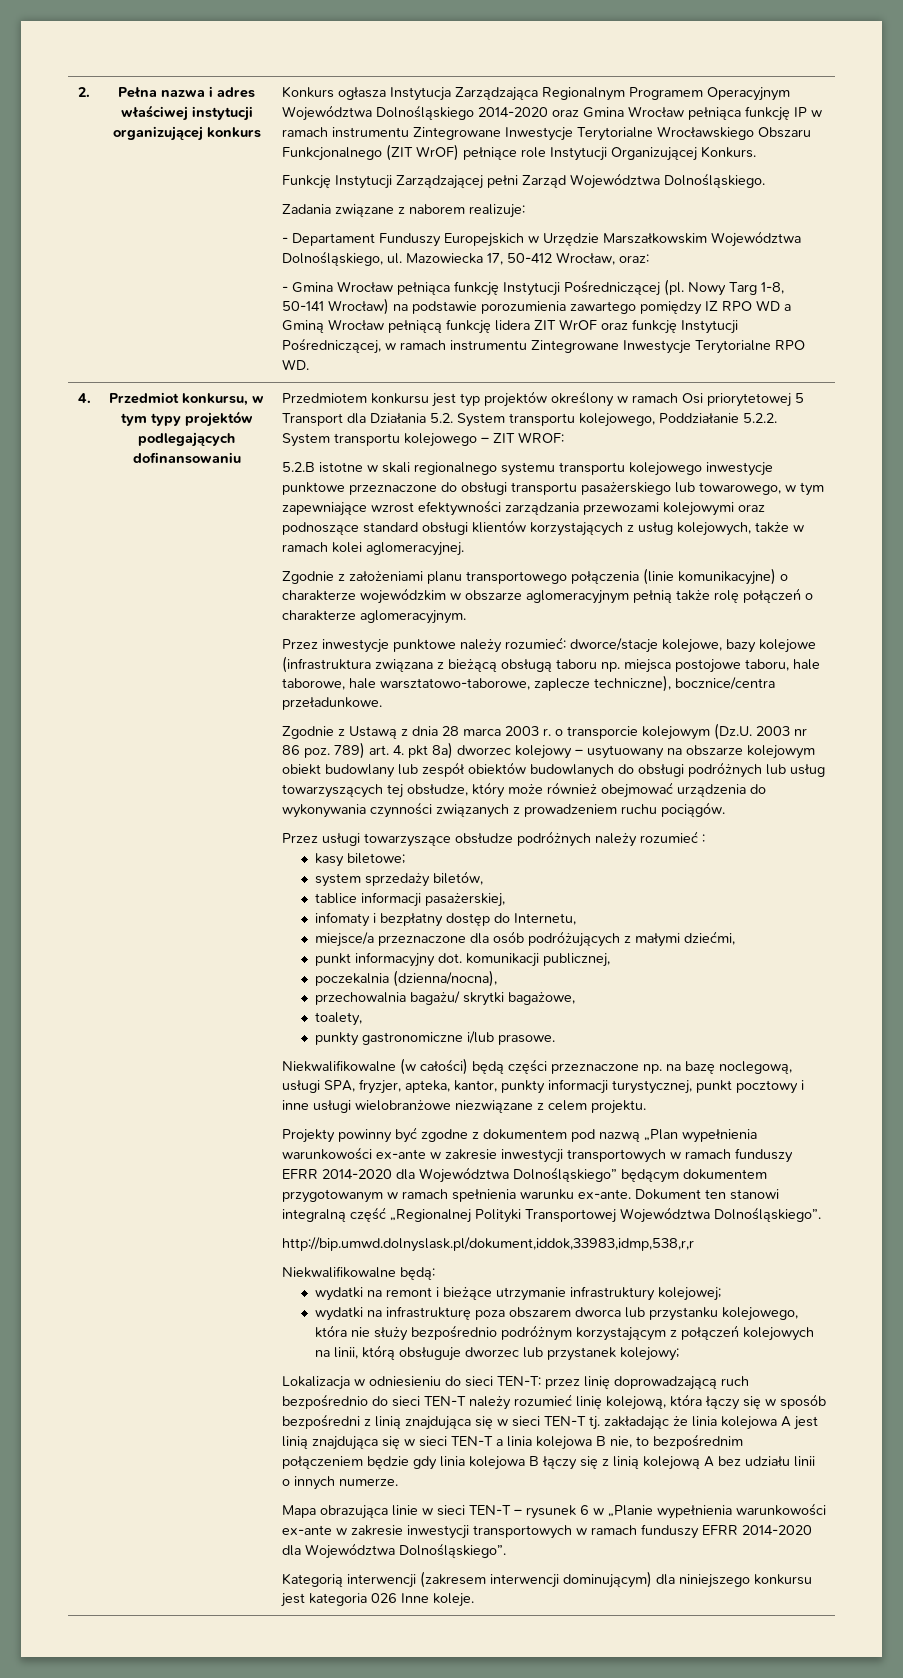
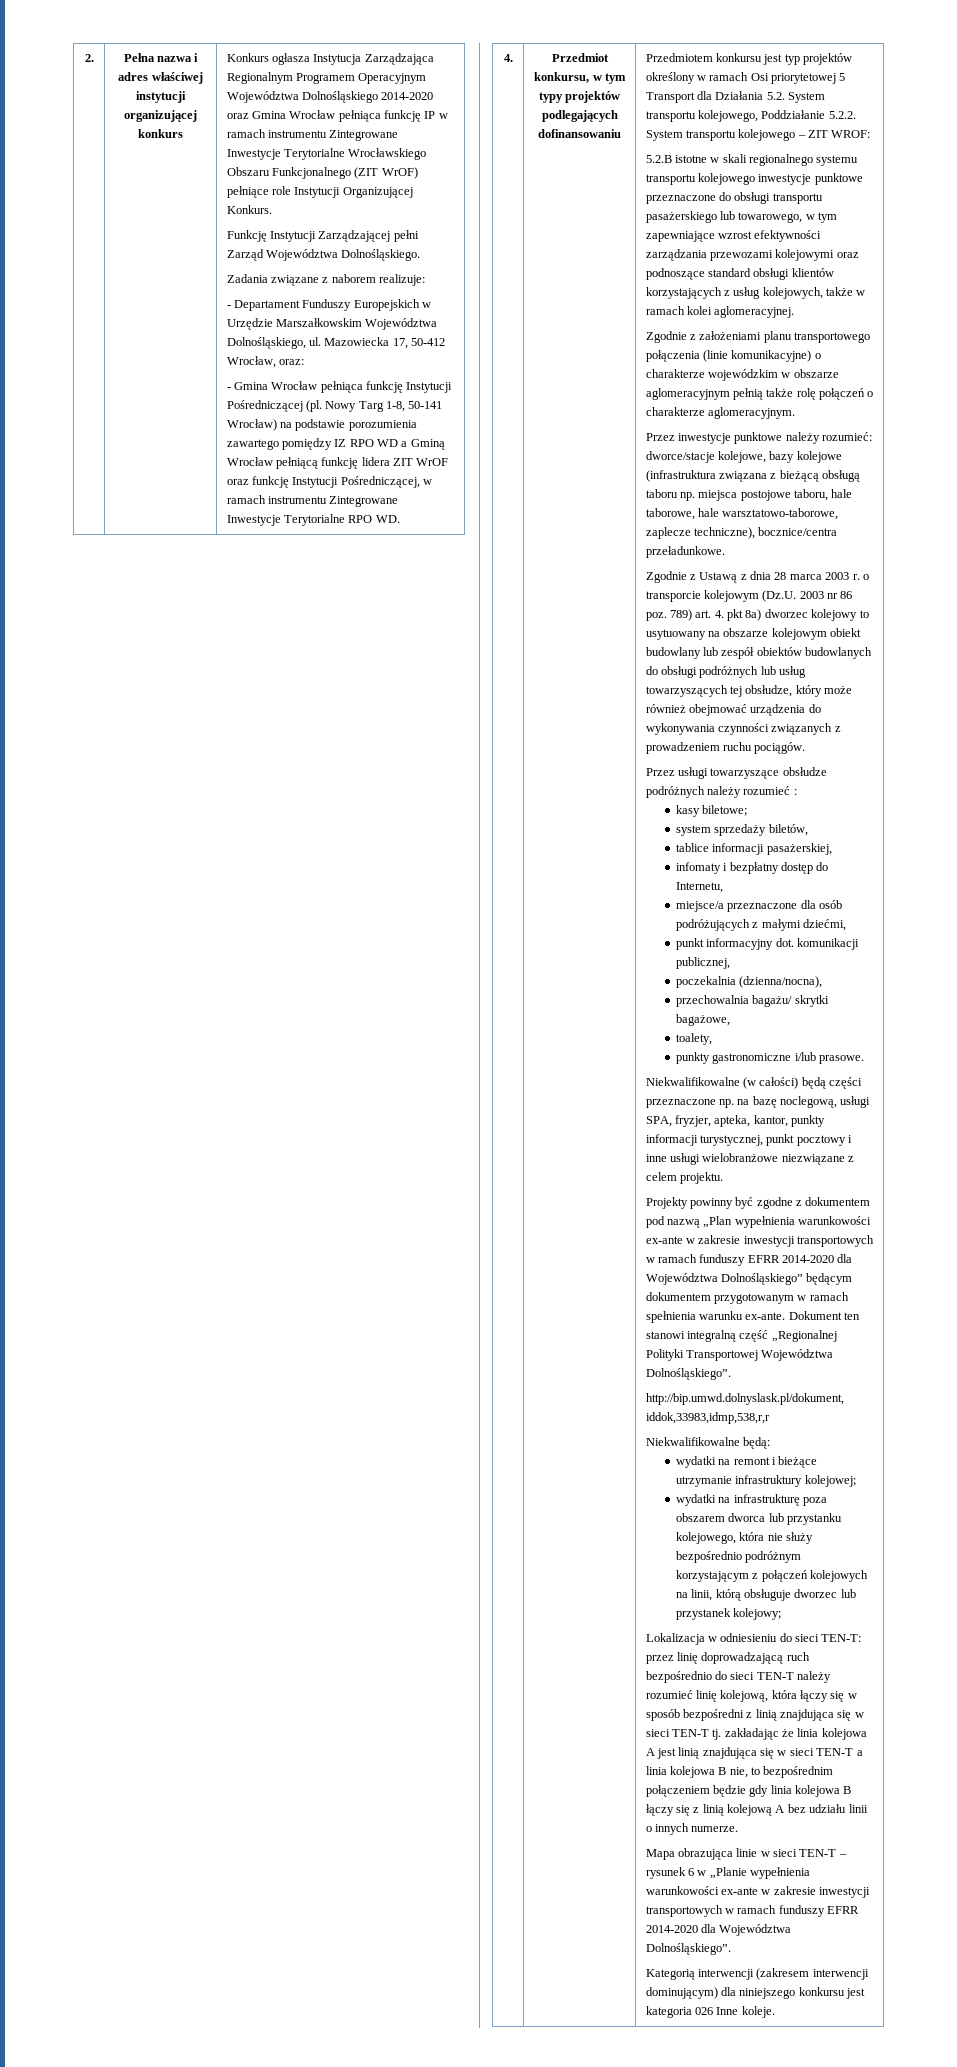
- Zgodnie z Ustawą z dnia 28 marca 2003 r. o transporcie kolejowym (Dz.U. 2003 nr 86 poz. 789) art. 4. pkt 8a) dworzec kolejowy – usytuowany na obszarze kolejowym obiekt budowlany lub zespół obiektów budowlanych do obsługi podróżnych lub usług towarzyszących tej obsłudze, który może również obejmować urządzenia do wykonywania czynności związanych z prowadzeniem ruchu pociągów.
+ Zgodnie z Ustawą z dnia 28 marca 2003 r. o transporcie kolejowym (Dz.U. 2003 nr 86 poz. 789) art. 4. pkt 8a) dworzec kolejowy to usytuowany na obszarze kolejowym obiekt budowlany lub zespół obiektów budowlanych do obsługi podróżnych lub usług towarzyszących tej obsłudze, który może również obejmować urządzenia do wykonywania czynności związanych z prowadzeniem ruchu pociągów.

